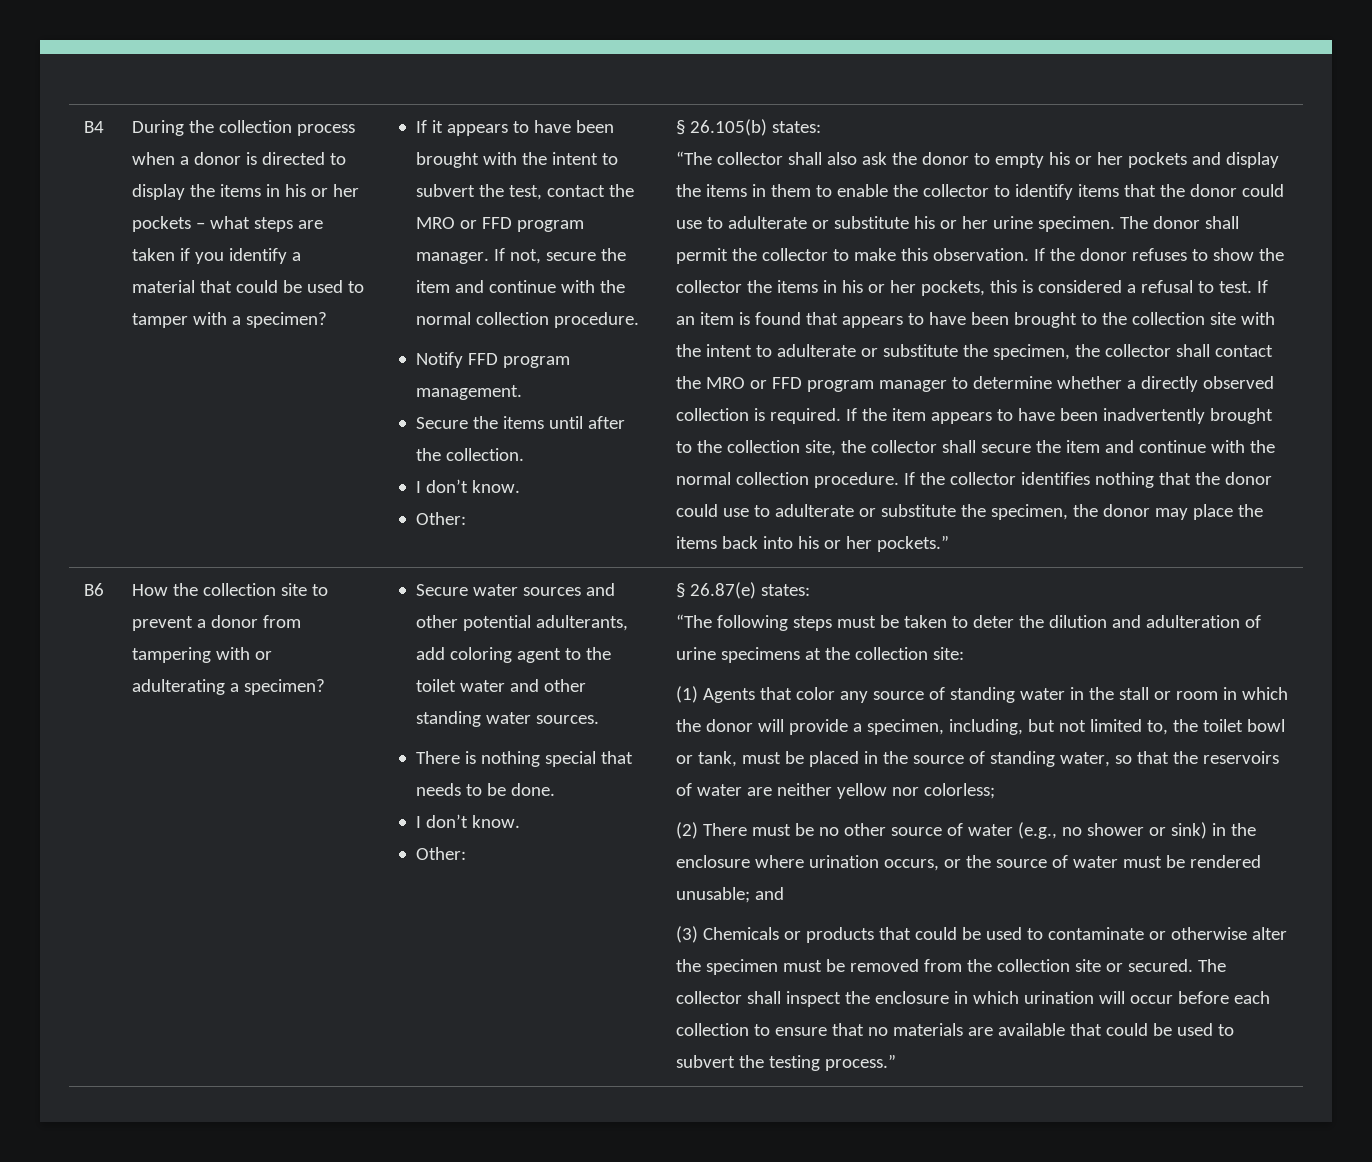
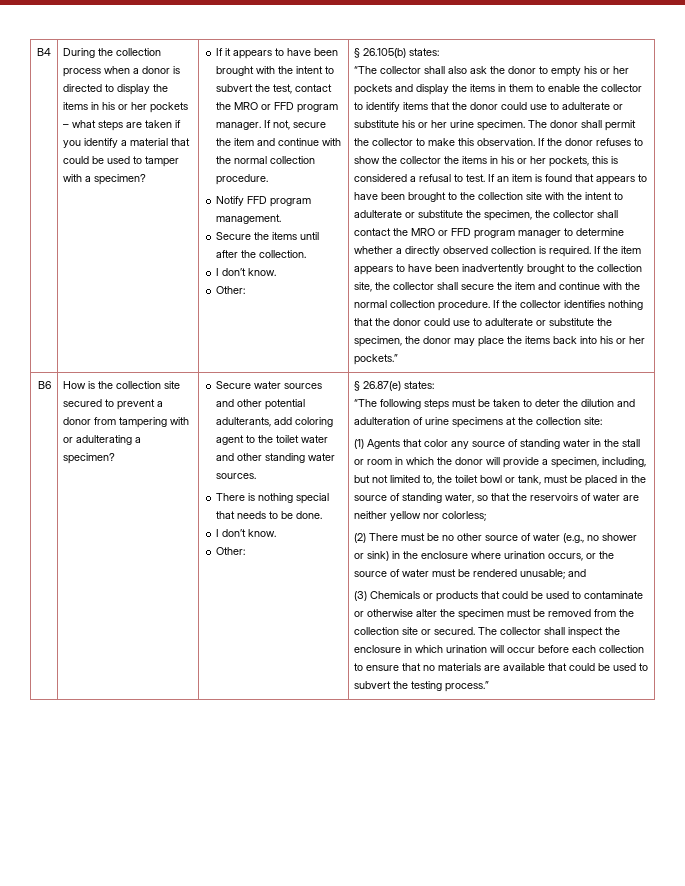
- How the collection site to prevent a donor from tampering with or adulterating a specimen?
+ How is the collection site secured to prevent a donor from tampering with or adulterating a specimen?

